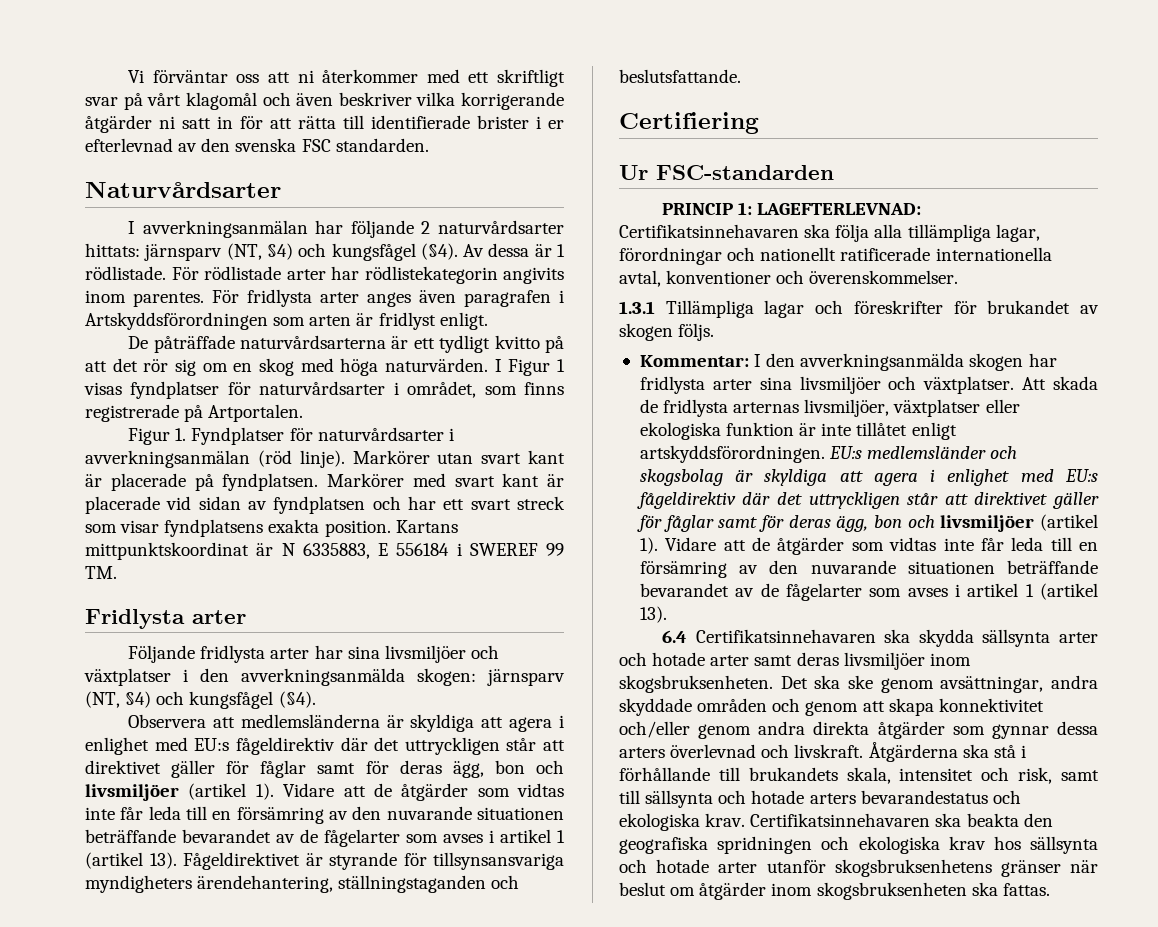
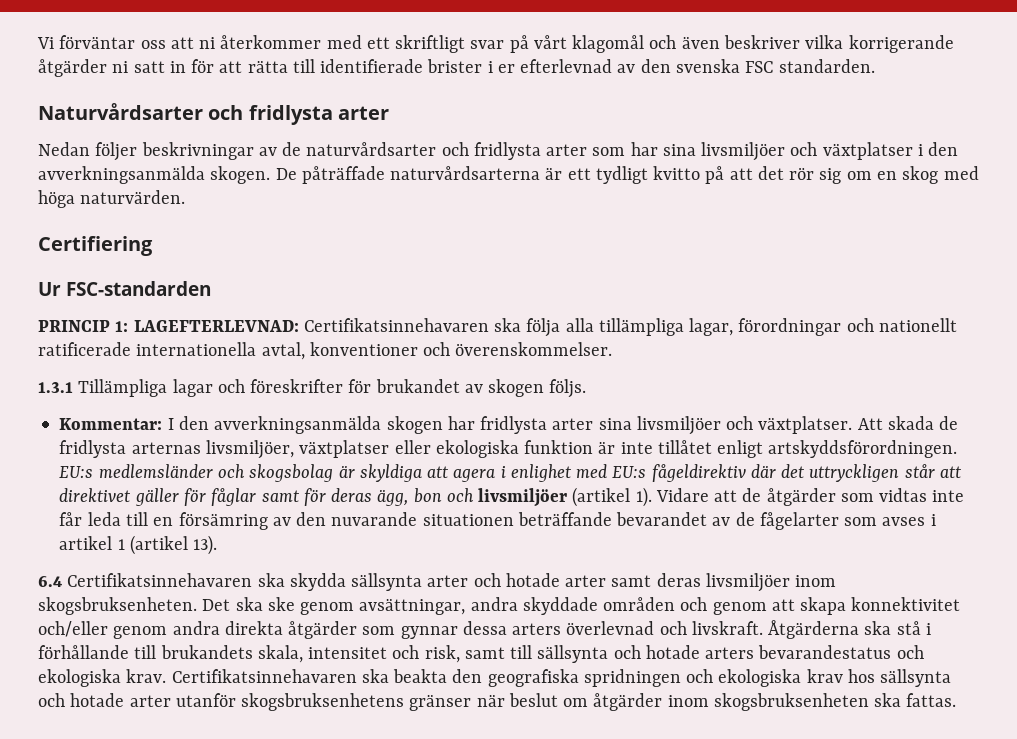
- Naturvårdsarter
- I avverkningsanmälan har följande 2 naturvårdsarter hittats: järnsparv (NT, §4) och kungsfågel (§4). Av dessa är 1 rödlistade. För rödlistade arter har rödlistekategorin angivits inom parentes. För fridlysta arter anges även paragrafen i Artskyddsförordningen som arten är fridlyst enligt.
- De påträffade naturvårdsarterna är ett tydligt kvitto på att det rör sig om en skog med höga naturvärden. I Figur 1 visas fyndplatser för naturvårdsarter i området, som finns registrerade på Artportalen.
- Figur 1. Fyndplatser för naturvårdsarter i avverkningsanmälan (röd linje). Markörer utan svart kant är placerade på fyndplatsen. Markörer med svart kant är placerade vid sidan av fyndplatsen och har ett svart streck som visar fyndplatsens exakta position. Kartans mittpunktskoordinat är N 6335883, E 556184 i SWEREF 99 TM.
- Fridlysta arter
- Följande fridlysta arter har sina livsmiljöer och växtplatser i den avverkningsanmälda skogen: järnsparv (NT, §4) och kungsfågel (§4).
- Observera att medlemsländerna är skyldiga att agera i enlighet med EU:s fågeldirektiv där det uttryckligen står att direktivet gäller för fåglar samt för deras ägg, bon och livsmiljöer (artikel 1). Vidare att de åtgärder som vidtas inte får leda till en försämring av den nuvarande situationen beträffande bevarandet av de fågelarter som avses i artikel 1 (artikel 13). Fågeldirektivet är styrande för tillsynsansvariga myndigheters ärendehantering, ställningstaganden och beslutsfattande.
+ Naturvårdsarter och fridlysta arter
+ Nedan följer beskrivningar av de naturvårdsarter och fridlysta arter som har sina livsmiljöer och växtplatser i den avverkningsanmälda skogen. De påträffade naturvårdsarterna är ett tydligt kvitto på att det rör sig om en skog med höga naturvärden.

